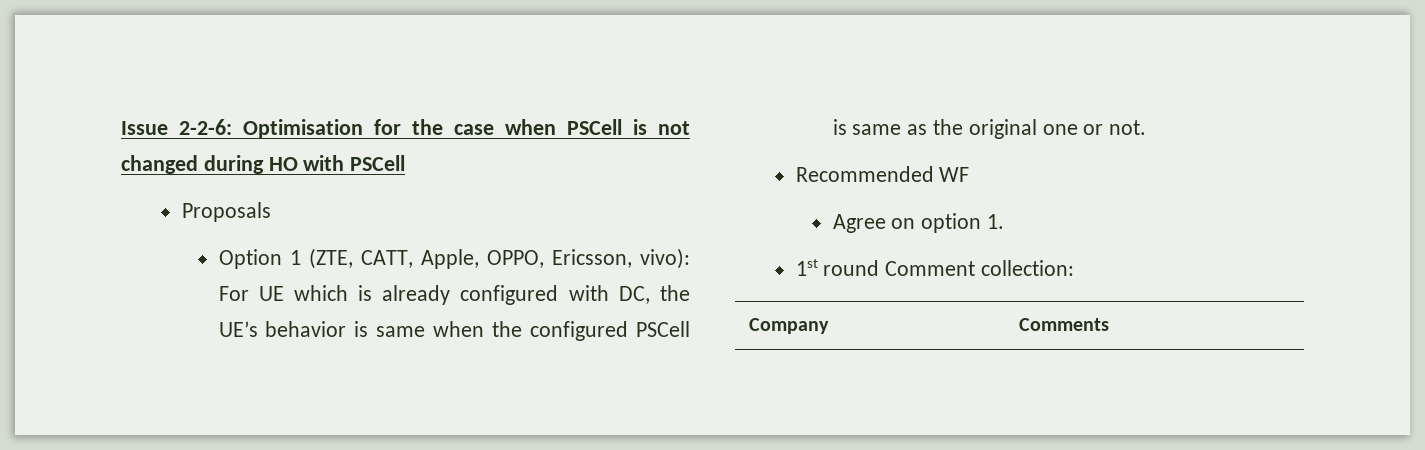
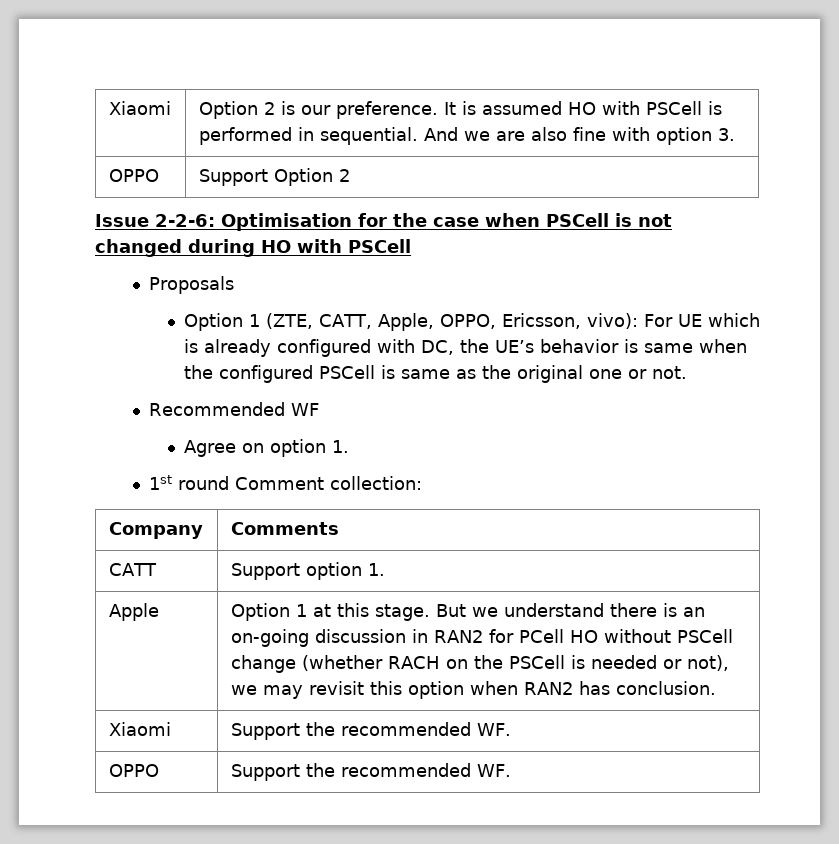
+ Xiaomi | Option 2 is our preference. It is assumed HO with PSCell is performed in sequential. And we are also fine with option 3.
+ OPPO | Support Option 2
+ CATT | Support option 1.
+ Apple | Option 1 at this stage. But we understand there is an on-going discussion in RAN2 for PCell HO without PSCell change (whether RACH on the PSCell is needed or not), we may revisit this option when RAN2 has conclusion.
+ Xiaomi | Support the recommended WF.
+ OPPO | Support the recommended WF.

